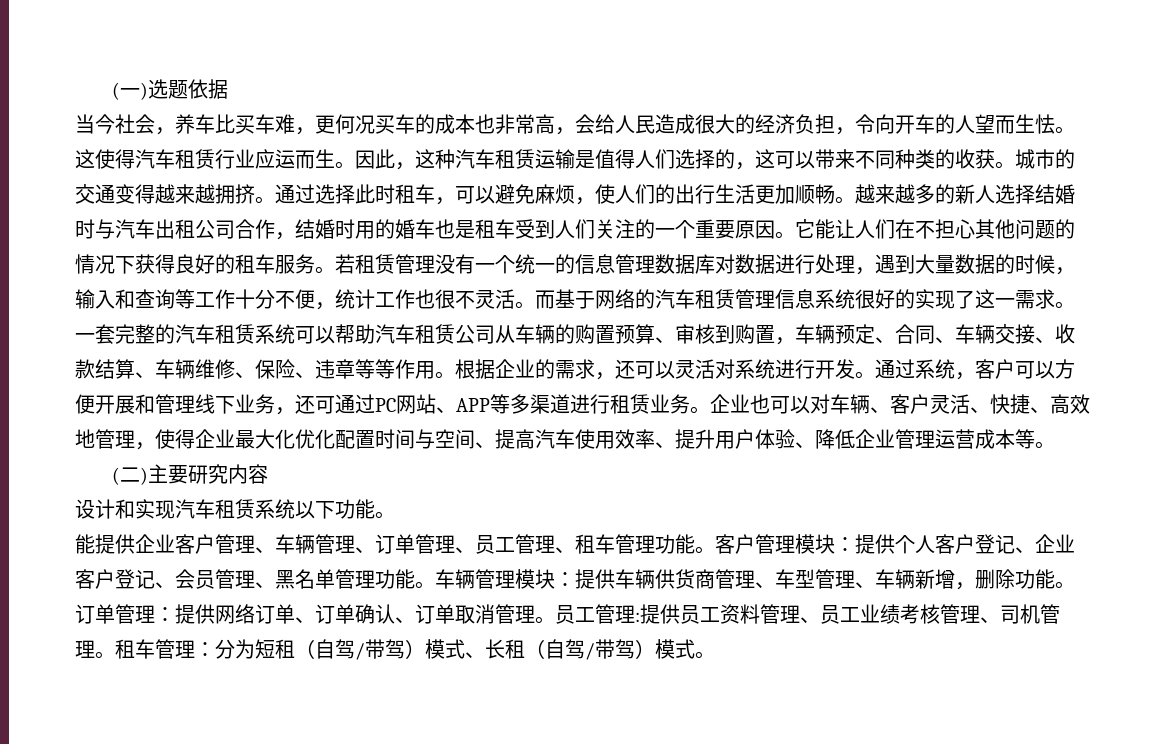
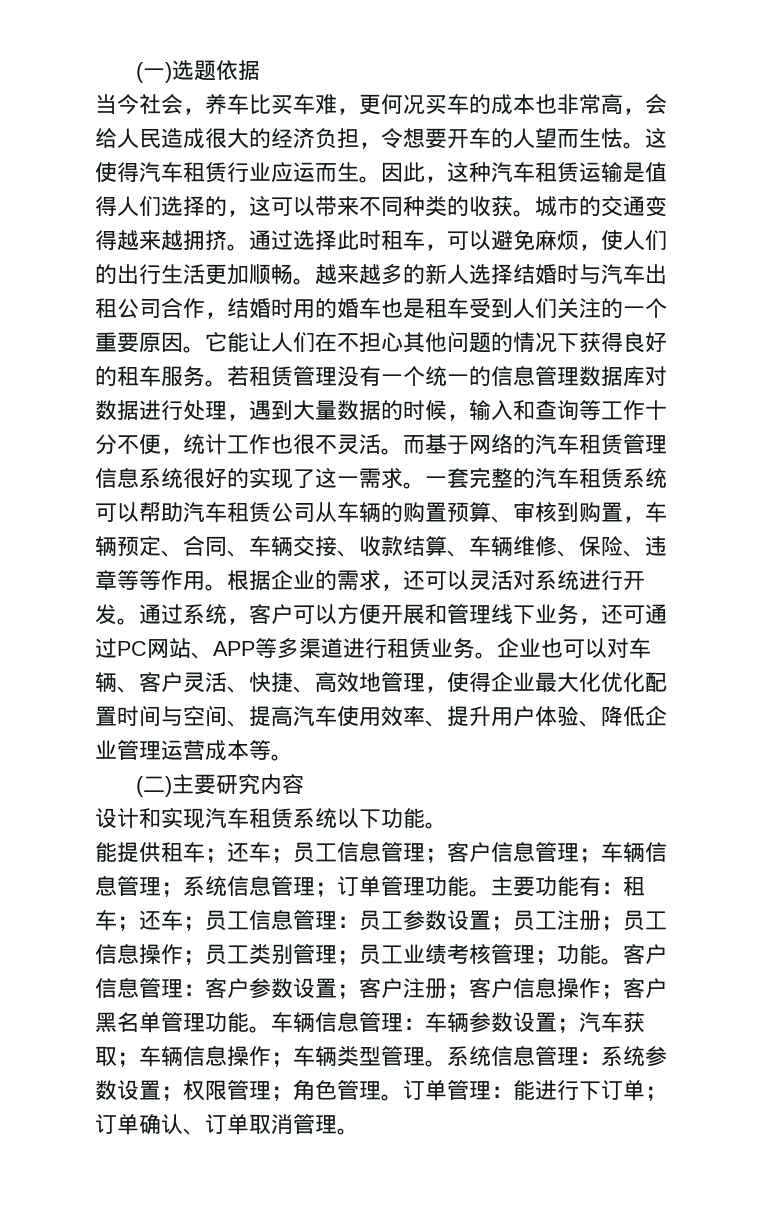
- 当今社会，养车比买车难，更何况买车的成本也非常高，会给人民造成很大的经济负担，令向开车的人望而生怯。
+ 当今社会，养车比买车难，更何况买车的成本也非常高，会给人民造成很大的经济负担，令想要开车的人望而生怯。
- 能提供企业客户管理、车辆管理、订单管理、员工管理、租车管理功能。客户管理模块：提供个人客户登记、企业客户登记、会员管理、黑名单管理功能。
+ 能提供租车；还车；员工信息管理；客户信息管理；车辆信息管理；系统信息管理；订单管理功能。主要功能有：租车；还车；员工信息管理：员工参数设置；员工注册；员工信息操作；员工类别管理；员工业绩考核管理；功能。客户信息管理：客户参数设置；客户注册；客户信息操作；客户黑名单管理功能。
- 车辆管理模块：提供车辆供货商管理、车型管理、车辆新增，删除功能。订单管理：提供网络订单、订单确认、订单取消管理。员工管理:提供员工资料管理、员工业绩考核管理、司机管理。租车管理：分为短租（自驾/带驾）模式、长租（自驾/带驾）模式。
+ 车辆信息管理：车辆参数设置；汽车获取；车辆信息操作；车辆类型管理。系统信息管理：系统参数设置；权限管理；角色管理。订单管理：能进行下订单；订单确认、订单取消管理。

